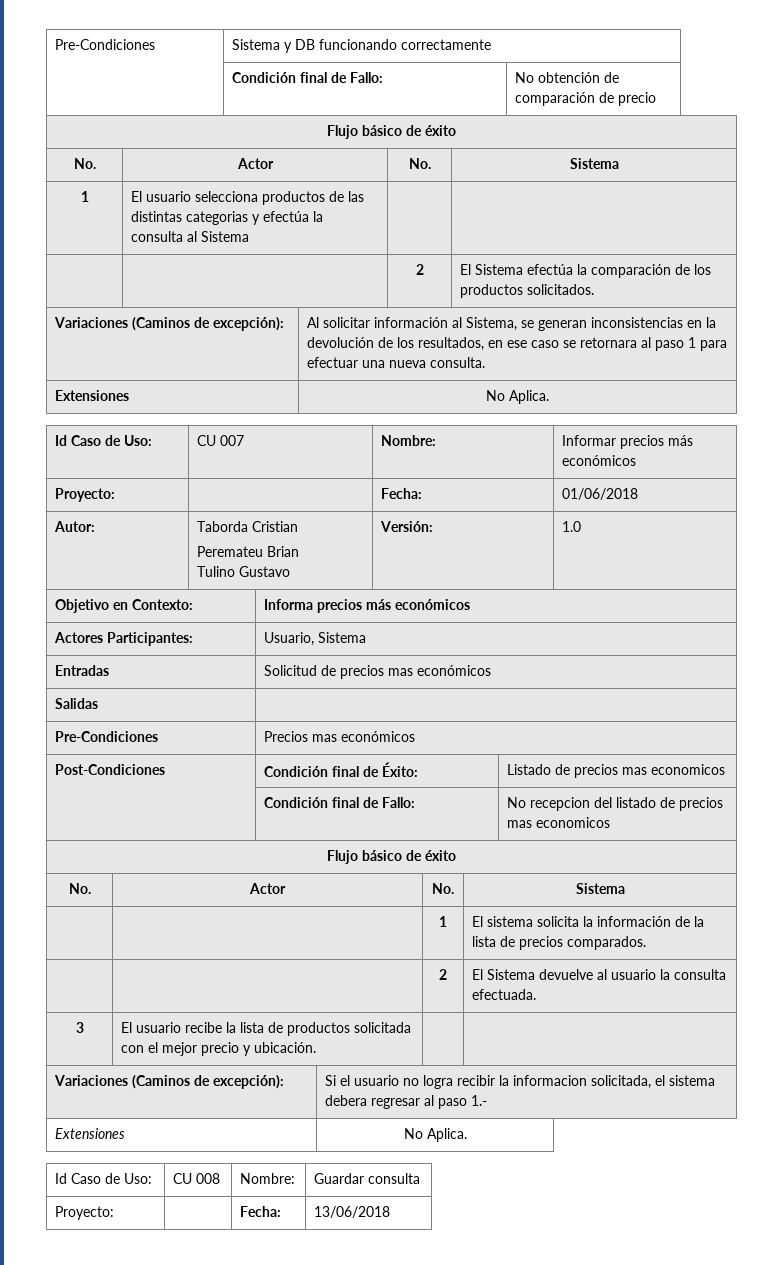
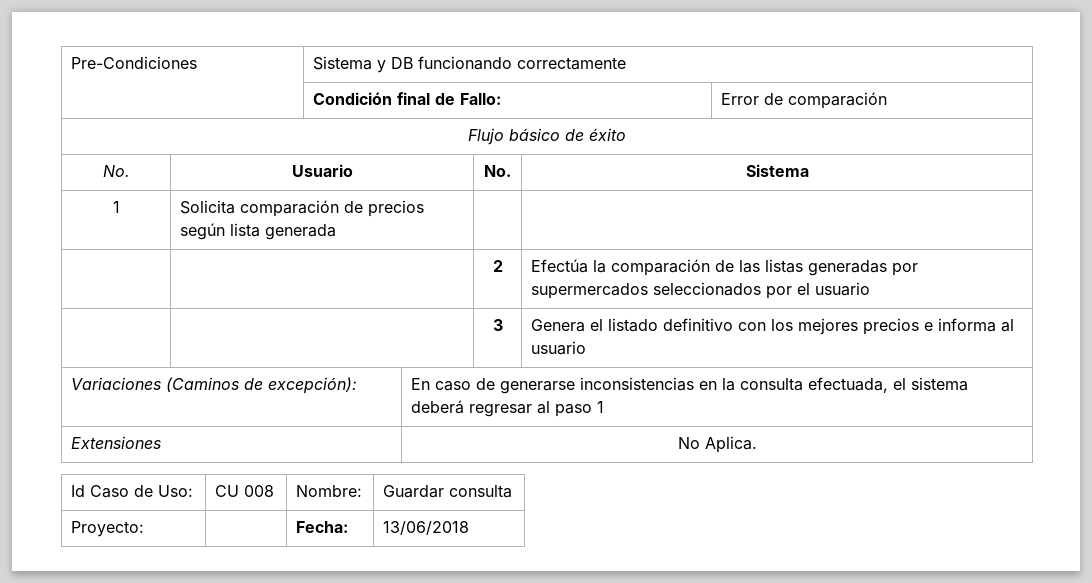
- | Condición final de Fallo: | No obtención de comparación de precio
+ | Condición final de Fallo: | Error de comparación
  Flujo básico de éxito
- No. | Actor | No. | Sistema
- 1 | El usuario selecciona productos de las distintas categorias y efectúa la consulta al Sistema | |
- | | 2 | El Sistema efectúa la comparación de los productos solicitados.
- Variaciones (Caminos de excepción): | Al solicitar información al Sistema, se generan inconsistencias en la devolución de los resultados, en ese caso se retornara al paso 1 para efectuar una nueva consulta.
- Extensiones | No Aplica.
- Id Caso de Uso: | CU 007 | Nombre: | Informar precios más económicos
- Proyecto: | | Fecha: | 01/06/2018
- Autor: | Taborda Cristian
- Peremateu Brian
- Tulino Gustavo | Versión: | 1.0
- Objetivo en Contexto: | Informa precios más económicos
- Actores Participantes: | Usuario, Sistema
- Entradas | Solicitud de precios mas económicos
- Salidas |
- Pre-Condiciones | Precios mas económicos
- Post-Condiciones | Condición final de Éxito: | Listado de precios mas economicos
- | Condición final de Fallo: | No recepcion del listado de precios mas economicos
- Flujo básico de éxito
- No. | Actor | No. | Sistema
- | | 1 | El sistema solicita la información de la lista de precios comparados.
- | | 2 | El Sistema devuelve al usuario la consulta efectuada.
- 3 | El usuario recibe la lista de productos solicitada con el mejor precio y ubicación. | |
- Variaciones (Caminos de excepción): | Si el usuario no logra recibir la informacion solicitada, el sistema debera regresar al paso 1.-
+ No. | Usuario | No. | Sistema
+ 1 | Solicita comparación de precios según lista generada | |
+ | | 2 | Efectúa la comparación de las listas generadas por supermercados seleccionados por el usuario
+ | | 3 | Genera el listado definitivo con los mejores precios e informa al usuario
+ Variaciones (Caminos de excepción): | En caso de generarse inconsistencias en la consulta efectuada, el sistema deberá regresar al paso 1

